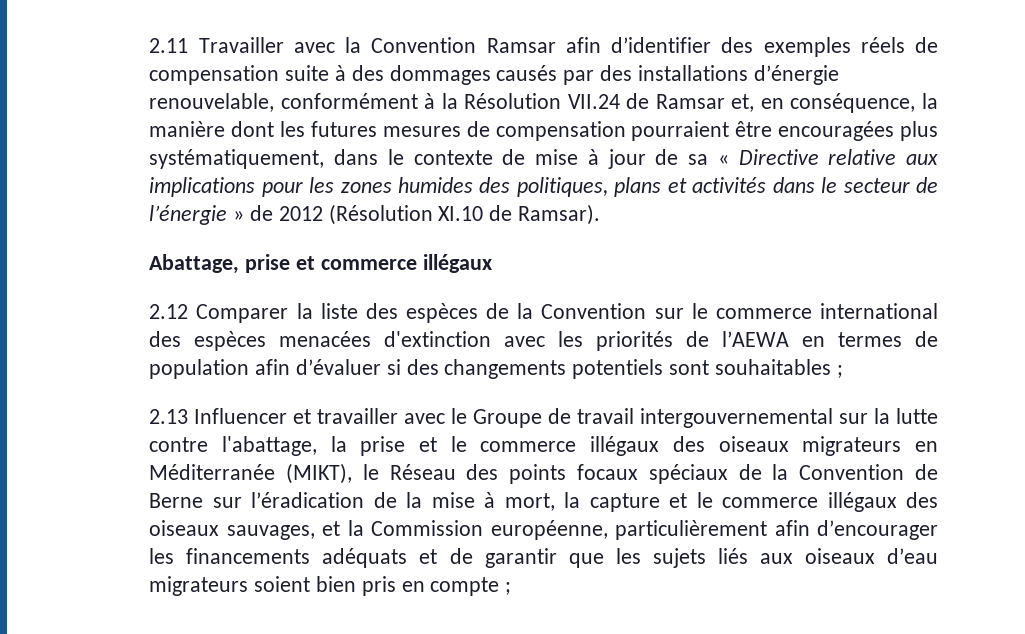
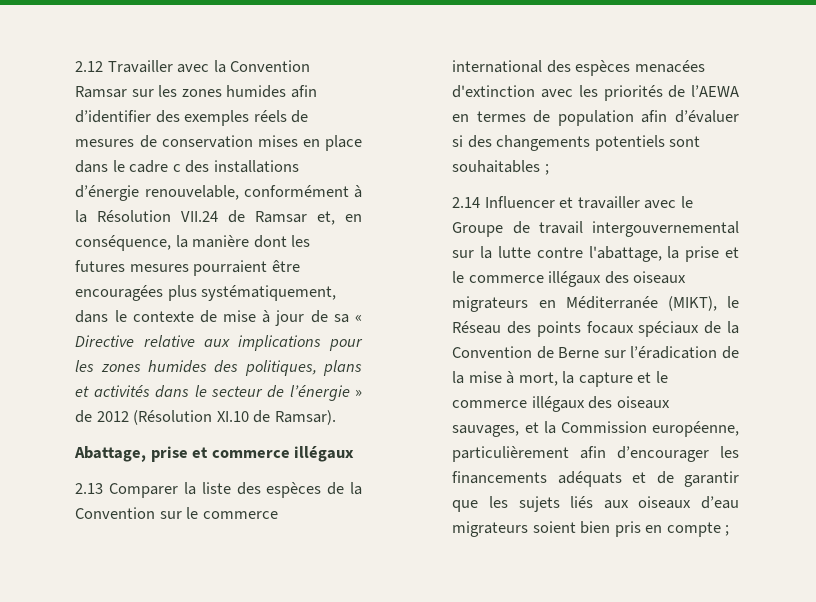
- 2.11 Travailler avec la Convention Ramsar afin d’identifier des exemples réels de compensation suite à des dommages causés par des installations d’énergie renouvelable, conformément à la Résolution VII.24 de Ramsar et, en conséquence, la manière dont les futures mesures de compensation pourraient être encouragées plus systématiquement, dans le contexte de mise à jour de sa « Directive relative aux implications pour les zones humides des politiques, plans et activités dans le secteur de l’énergie » de 2012 (Résolution XI.10 de Ramsar).
+ 2.12 Travailler avec la Convention Ramsar sur les zones humides afin d’identifier des exemples réels de mesures de conservation mises en place dans le cadre c des installations d’énergie renouvelable, conformément à la Résolution VII.24 de Ramsar et, en conséquence, la manière dont les futures mesures pourraient être encouragées plus systématiquement, dans le contexte de mise à jour de sa « Directive relative aux implications pour les zones humides des politiques, plans et activités dans le secteur de l’énergie » de 2012 (Résolution XI.10 de Ramsar).
- 2.12 Comparer la liste des espèces de la Convention sur le commerce international des espèces menacées d'extinction avec les priorités de l’AEWA en termes de population afin d’évaluer si des changements potentiels sont souhaitables ;
+ 2.13 Comparer la liste des espèces de la Convention sur le commerce international des espèces menacées d'extinction avec les priorités de l’AEWA en termes de population afin d’évaluer si des changements potentiels sont souhaitables ;
- 2.13 Influencer et travailler avec le Groupe de travail intergouvernemental sur la lutte contre l'abattage, la prise et le commerce illégaux des oiseaux migrateurs en Méditerranée (MIKT), le Réseau des points focaux spéciaux de la Convention de Berne sur l’éradication de la mise à mort, la capture et le commerce illégaux des oiseaux sauvages, et la Commission européenne, particulièrement afin d’encourager les financements adéquats et de garantir que les sujets liés aux oiseaux d’eau migrateurs soient bien pris en compte ;
+ 2.14 Influencer et travailler avec le Groupe de travail intergouvernemental sur la lutte contre l'abattage, la prise et le commerce illégaux des oiseaux migrateurs en Méditerranée (MIKT), le Réseau des points focaux spéciaux de la Convention de Berne sur l’éradication de la mise à mort, la capture et le commerce illégaux des oiseaux sauvages, et la Commission européenne, particulièrement afin d’encourager les financements adéquats et de garantir que les sujets liés aux oiseaux d’eau migrateurs soient bien pris en compte ;

